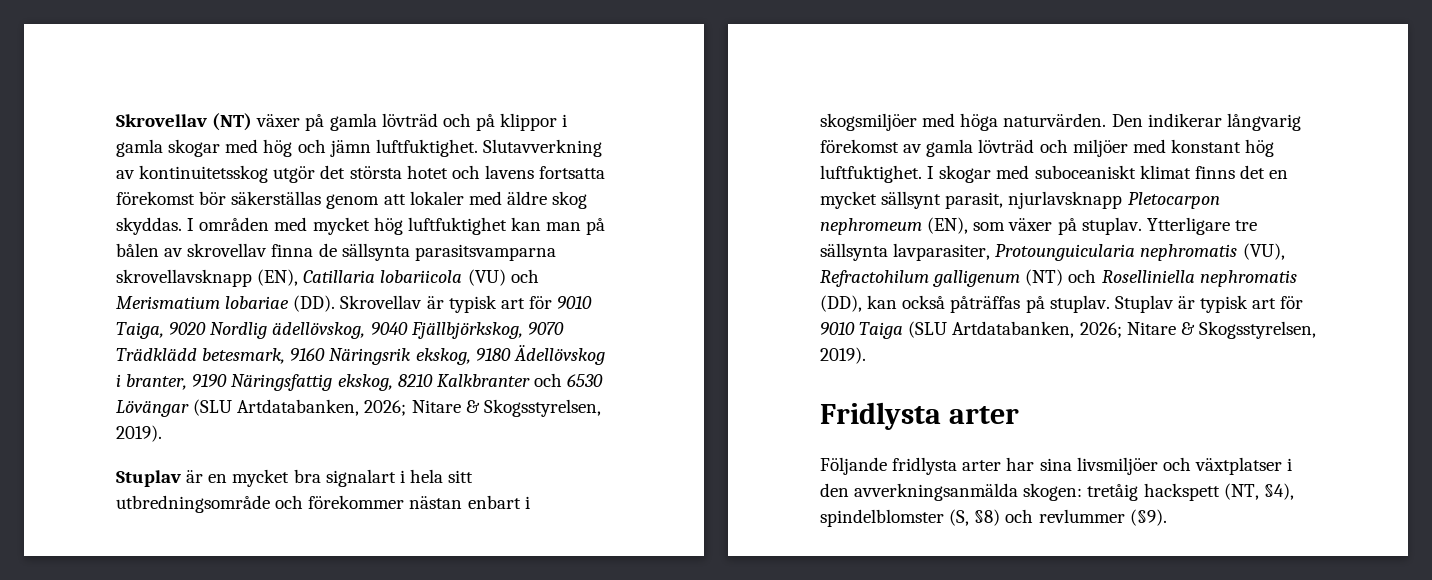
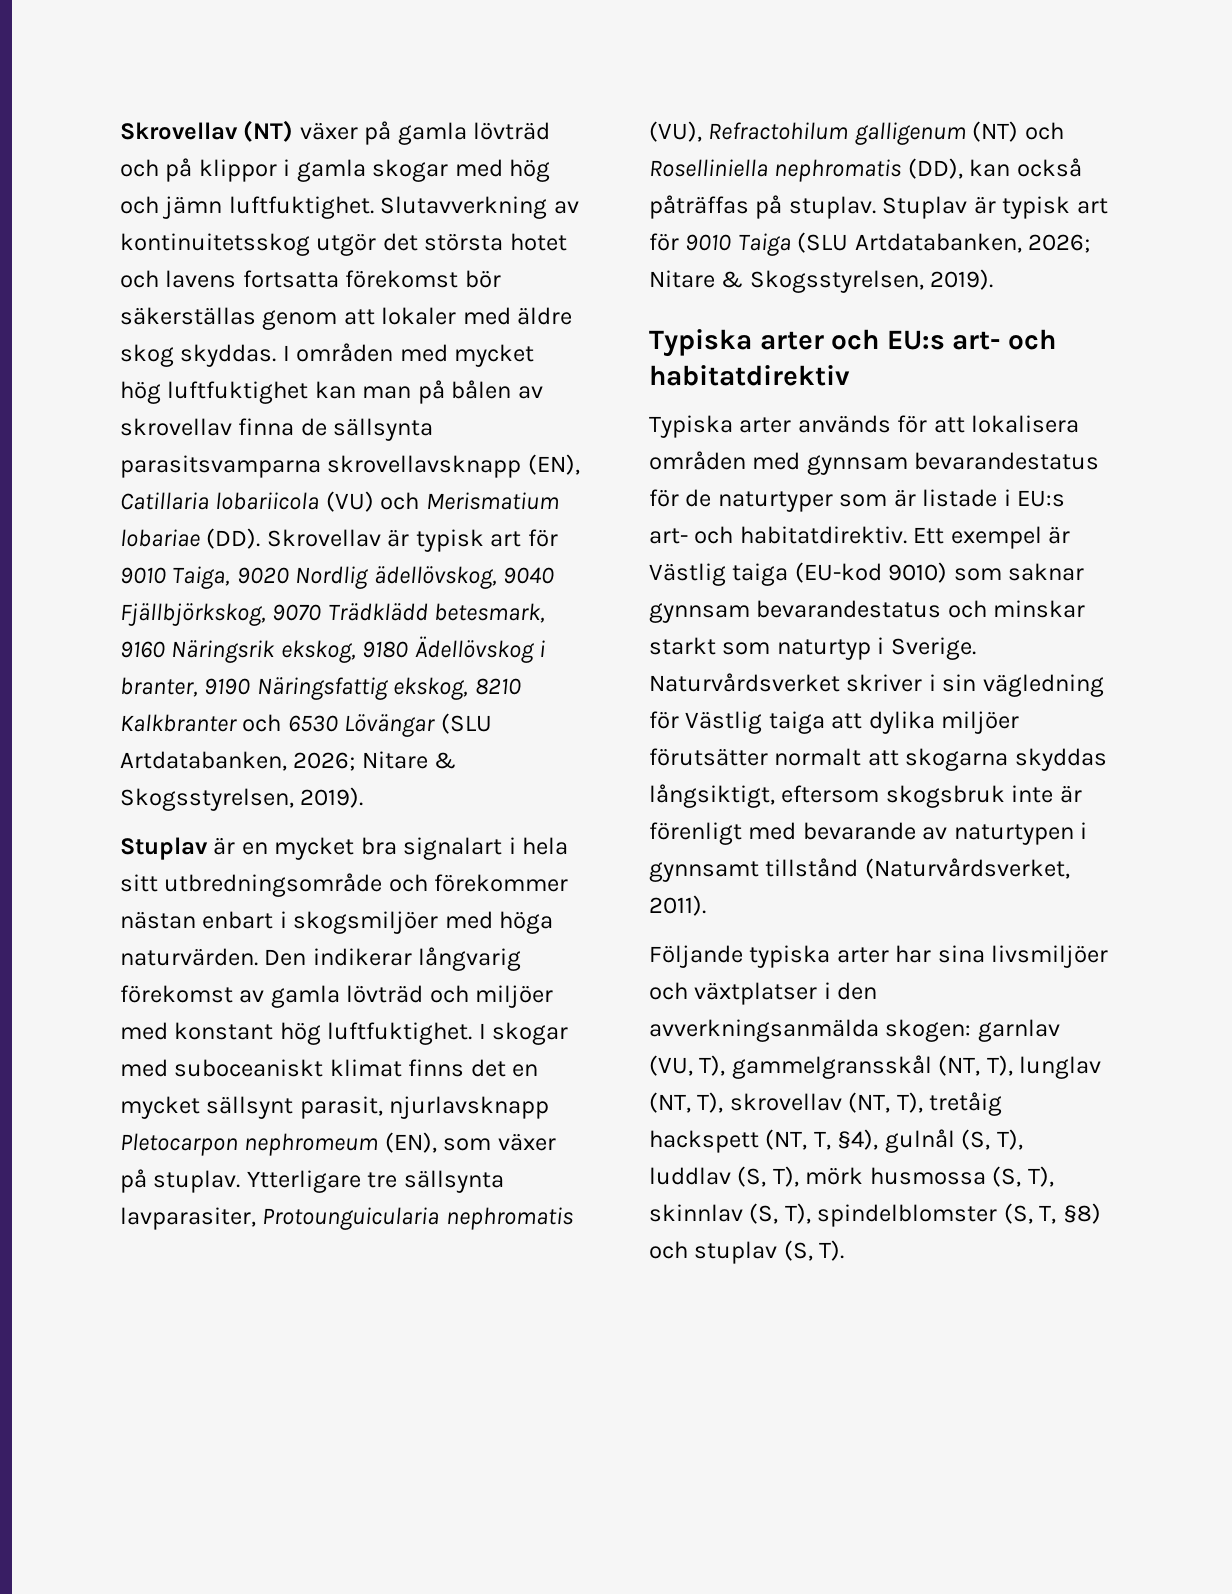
- Fridlysta arter
+ Typiska arter och EU:s art- och habitatdirektiv
+ Typiska arter används för att lokalisera områden med gynnsam bevarandestatus för de naturtyper som är listade i EU:s art- och habitatdirektiv. Ett exempel är Västlig taiga (EU-kod 9010) som saknar gynnsam bevarandestatus och minskar starkt som naturtyp i Sverige. Naturvårdsverket skriver i sin vägledning för Västlig taiga att dylika miljöer förutsätter normalt att skogarna skyddas långsiktigt, eftersom skogsbruk inte är förenligt med bevarande av naturtypen i gynnsamt tillstånd (Naturvårdsverket, 2011).
- Följande fridlysta arter har sina livsmiljöer och växtplatser i den avverkningsanmälda skogen: tretåig hackspett (NT, §4), spindelblomster (S, §8) och revlummer (§9).
+ Följande typiska arter har sina livsmiljöer och växtplatser i den avverkningsanmälda skogen: garnlav (VU, T), gammelgransskål (NT, T), lunglav (NT, T), skrovellav (NT, T), tretåig hackspett (NT, T, §4), gulnål (S, T), luddlav (S, T), mörk husmossa (S, T), skinnlav (S, T), spindelblomster (S, T, §8) och stuplav (S, T).

